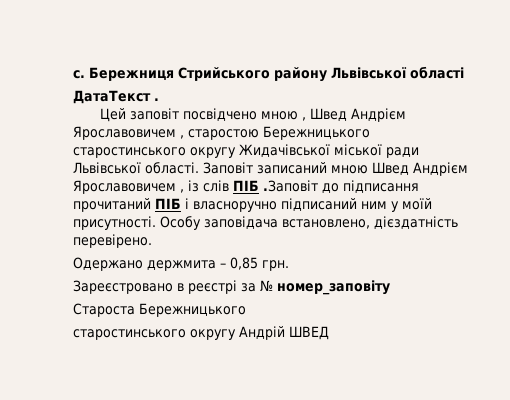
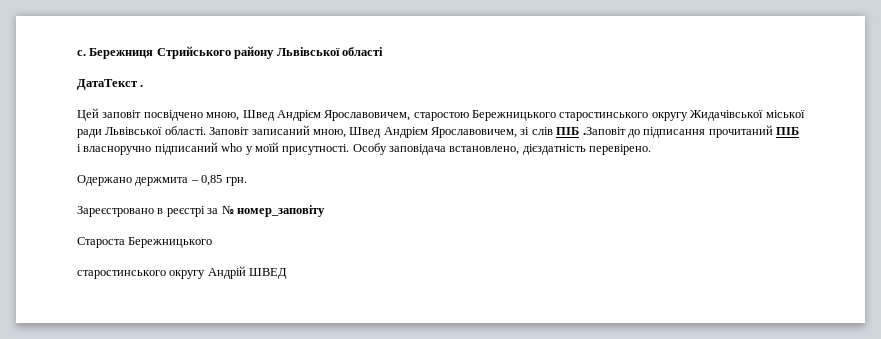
- Цей заповіт посвідчено мною , Швед Андрієм Ярославовичем , старостою Бережницького старостинського округу Жидачівської міської ради Львівської області.
+ Цей заповіт посвідчено мною, Швед Андрієм Ярославовичем, старостою Бережницького старостинського округу Жидачівської міської ради Львівської області.
- Заповіт записаний мною Швед Андрієм Ярославовичем , із слів ПІБ .Заповіт до підписання прочитаний ПІБ і власноручно підписаний ним у моїй присутності.
+ Заповіт записаний мною, Швед Андрієм Ярославовичем, зі слів ПІБ .Заповіт до підписання прочитаний ПІБ і власноручно підписаний who у моїй присутності.

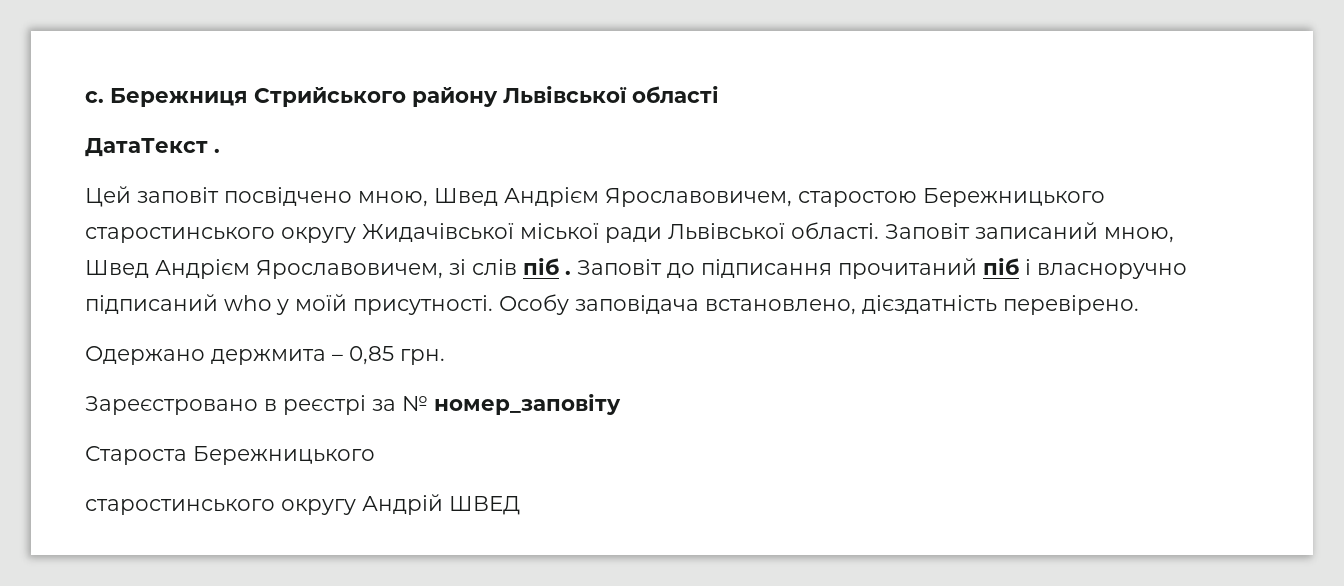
- Заповіт записаний мною, Швед Андрієм Ярославовичем, зі слів ПІБ .Заповіт до підписання прочитаний ПІБ і власноручно підписаний who у моїй присутності.
+ Заповіт записаний мною, Швед Андрієм Ярославовичем, зі слів піб . Заповіт до підписання прочитаний піб і власноручно підписаний who у моїй присутності.

